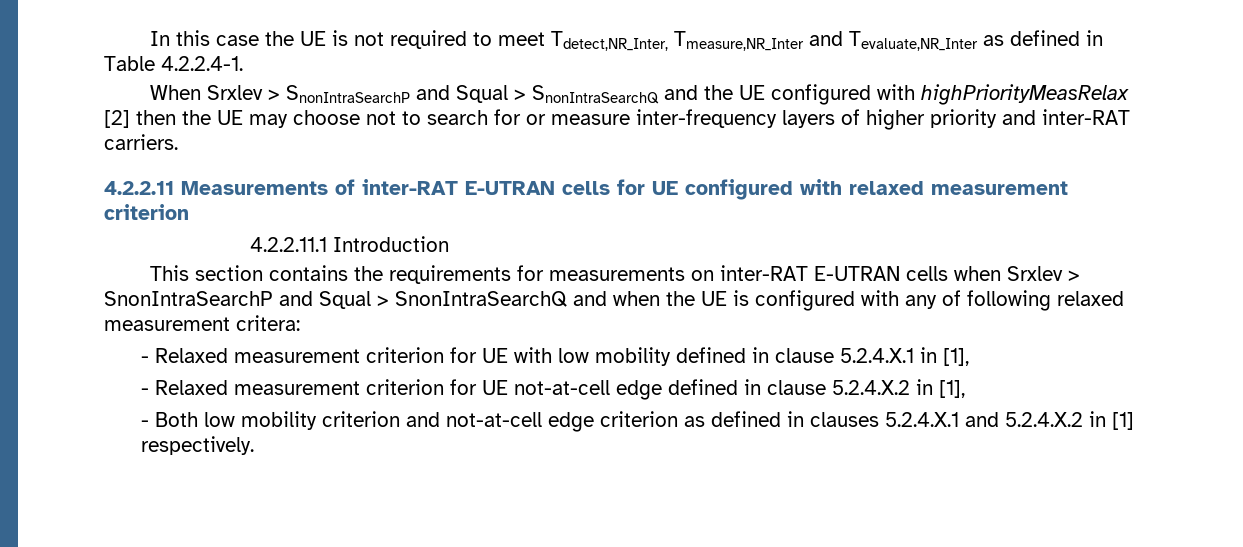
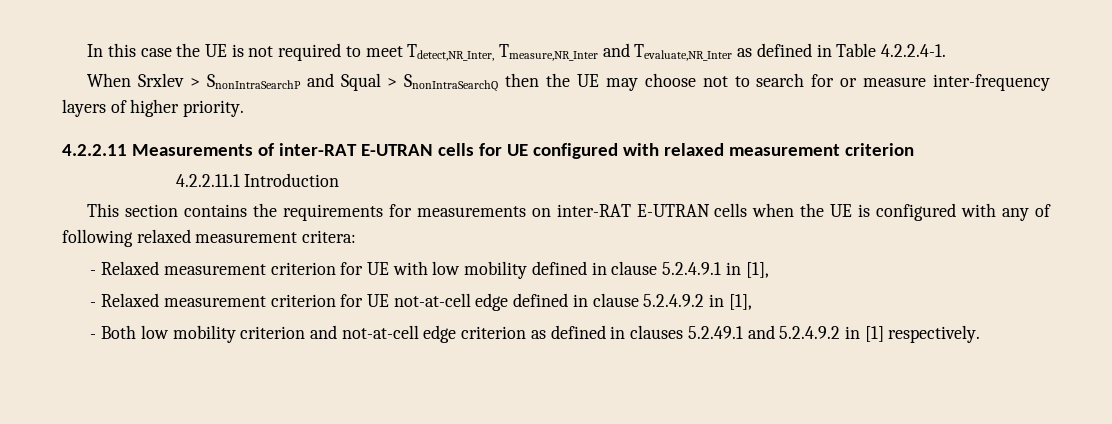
- When Srxlev > SnonIntraSearchP and Squal > SnonIntraSearchQ and the UE configured with highPriorityMeasRelax [2] then the UE may choose not to search for or measure inter-frequency layers of higher priority and inter-RAT carriers.
+ When Srxlev > SnonIntraSearchP and Squal > SnonIntraSearchQ then the UE may choose not to search for or measure inter-frequency layers of higher priority.
- This section contains the requirements for measurements on inter-RAT E-UTRAN cells when Srxlev > SnonIntraSearchP and Squal > SnonIntraSearchQ and when the UE is configured with any of following relaxed measurement critera:
+ This section contains the requirements for measurements on inter-RAT E-UTRAN cells when the UE is configured with any of following relaxed measurement critera:
- - Relaxed measurement criterion for UE with low mobility defined in clause 5.2.4.X.1 in [1],
+ - Relaxed measurement criterion for UE with low mobility defined in clause 5.2.4.9.1 in [1],
- - Relaxed measurement criterion for UE not-at-cell edge defined in clause 5.2.4.X.2 in [1],
+ - Relaxed measurement criterion for UE not-at-cell edge defined in clause 5.2.4.9.2 in [1],
- - Both low mobility criterion and not-at-cell edge criterion as defined in clauses 5.2.4.X.1 and 5.2.4.X.2 in [1] respectively.
+ - Both low mobility criterion and not-at-cell edge criterion as defined in clauses 5.2.49.1 and 5.2.4.9.2 in [1] respectively.

